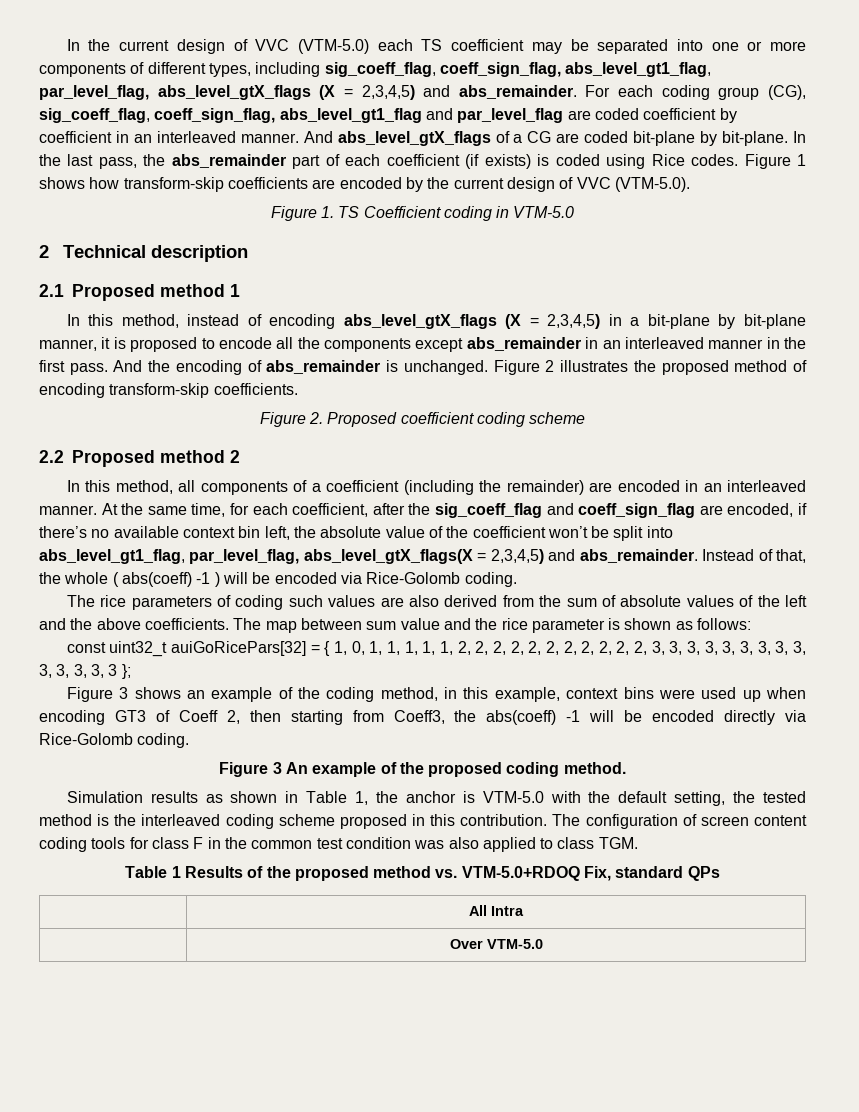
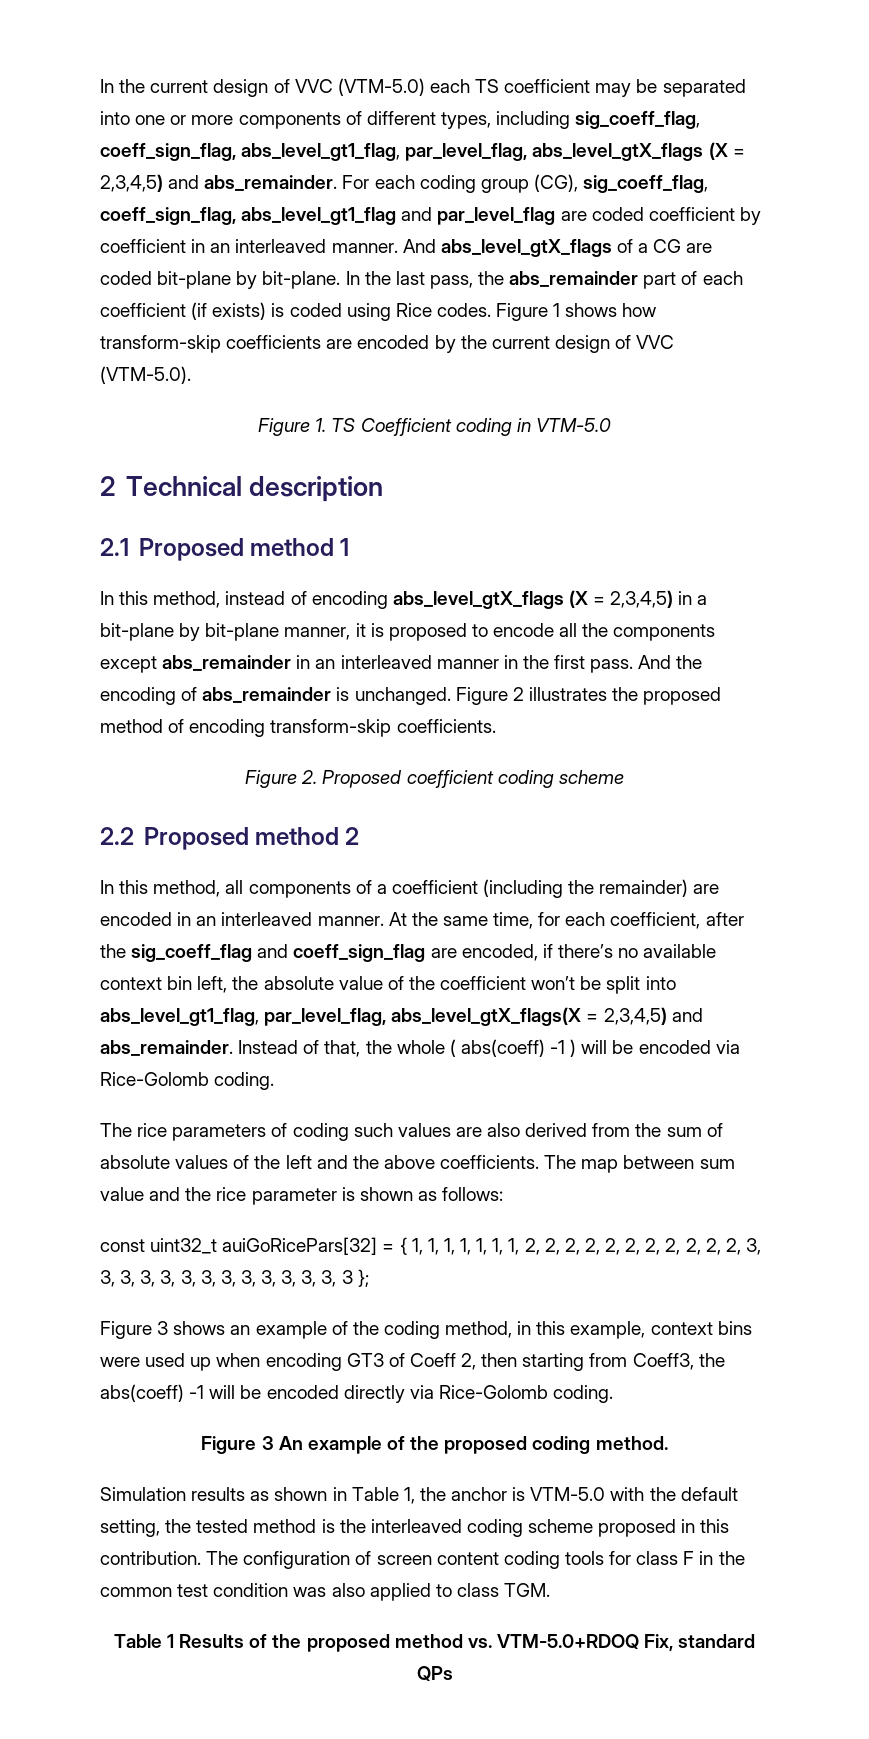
- const uint32_t auiGoRicePars[32] = { 1, 0, 1, 1, 1, 1, 1, 2, 2, 2, 2, 2, 2, 2, 2, 2, 2, 2, 3, 3, 3, 3, 3, 3, 3, 3, 3, 3, 3, 3, 3, 3 };
+ const uint32_t auiGoRicePars[32] = { 1, 1, 1, 1, 1, 1, 1, 2, 2, 2, 2, 2, 2, 2, 2, 2, 2, 2, 3, 3, 3, 3, 3, 3, 3, 3, 3, 3, 3, 3, 3, 3 };
- | All Intra
- | Over VTM-5.0

